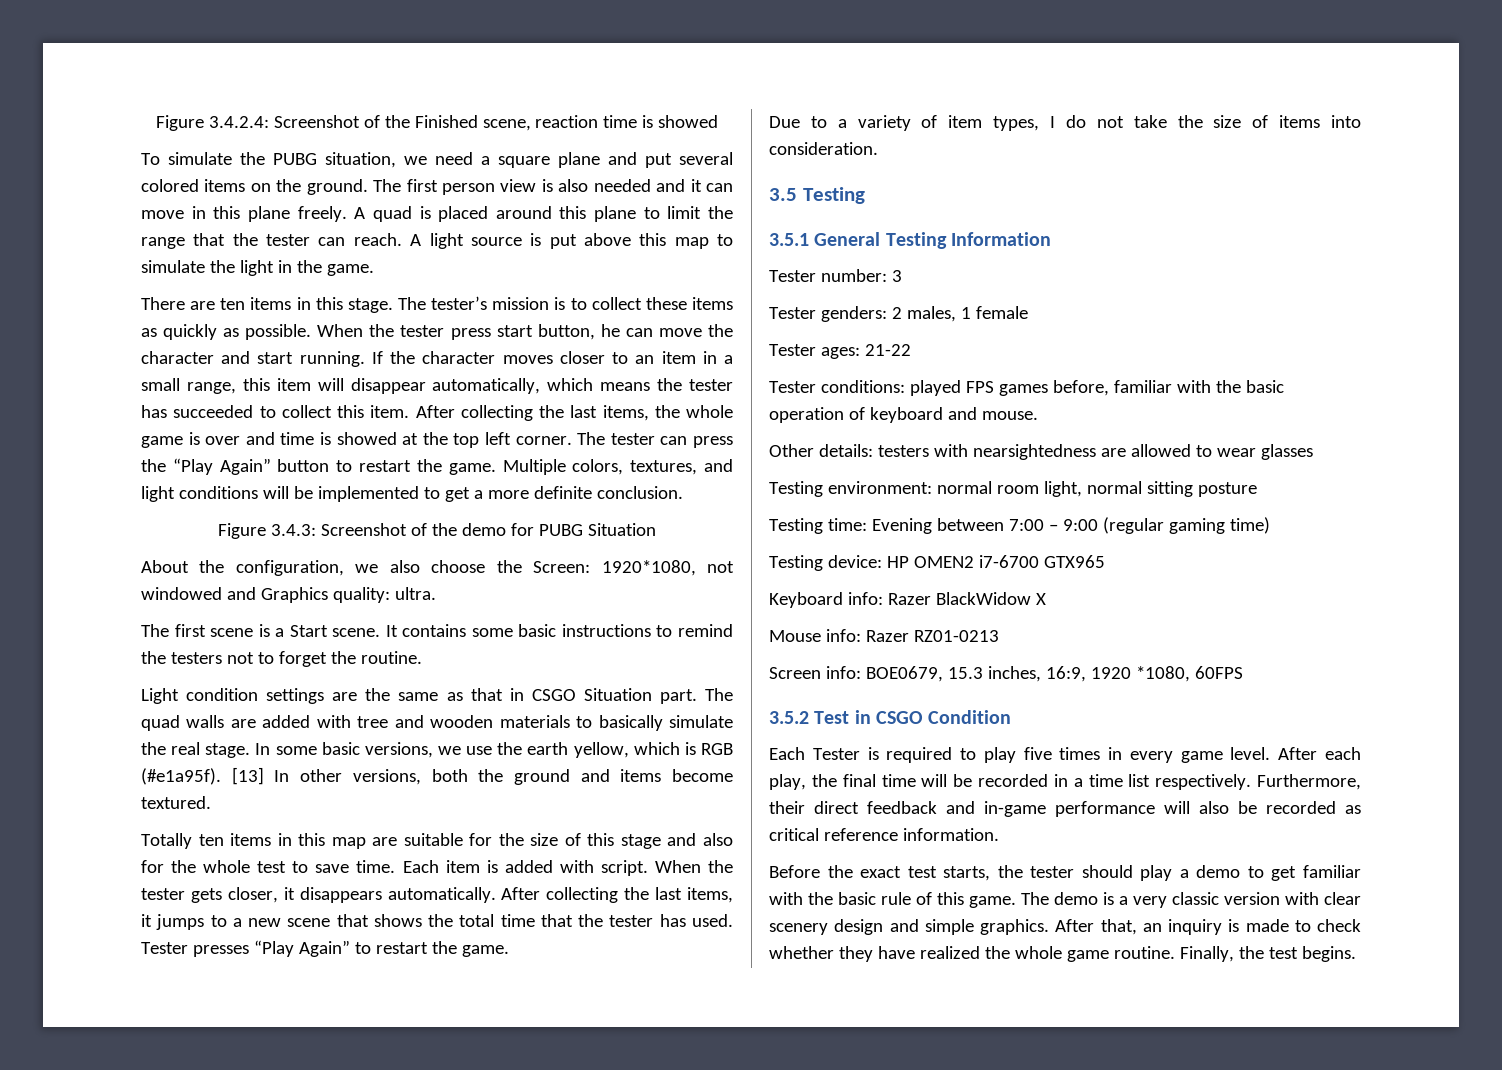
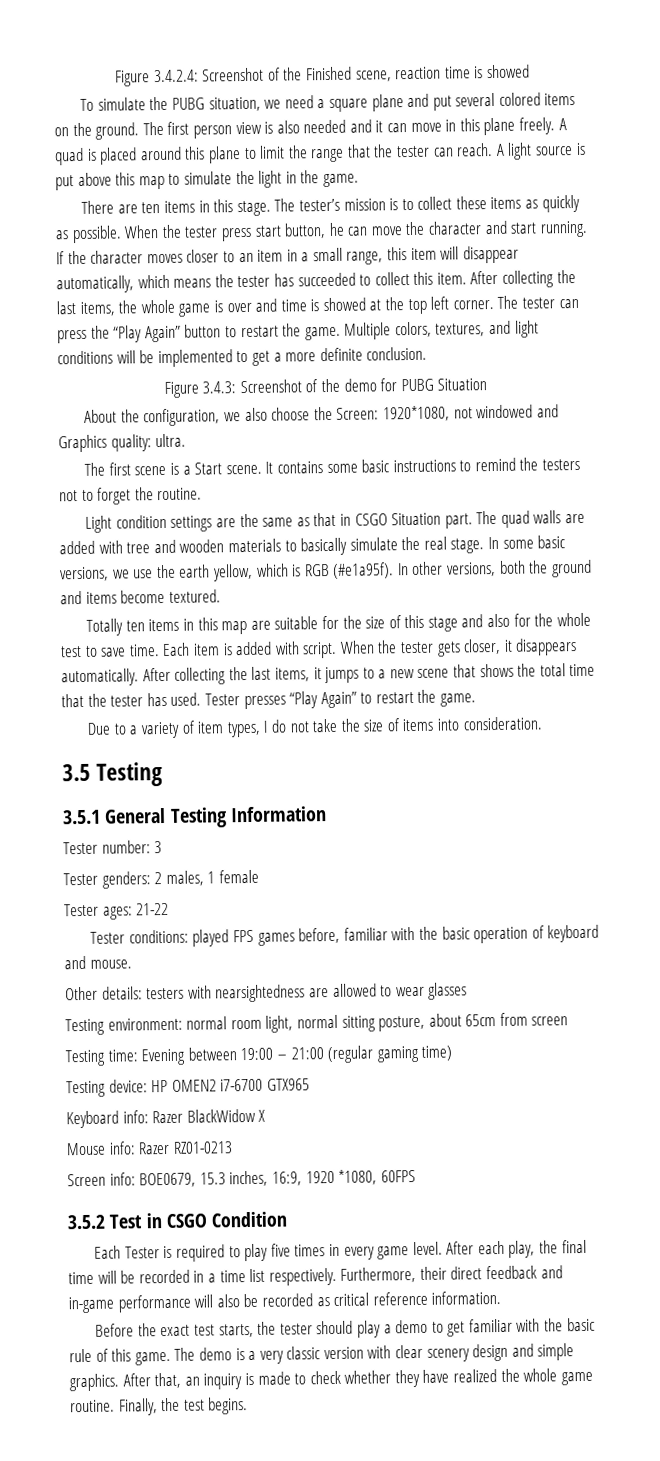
- [13] In other versions, both the ground and items become textured.
+ In other versions, both the ground and items become textured.
- Testing environment: normal room light, normal sitting posture
+ Testing environment: normal room light, normal sitting posture, about 65cm from screen
- Testing time: Evening between 7:00 – 9:00 (regular gaming time)
+ Testing time: Evening between 19:00 – 21:00 (regular gaming time)

